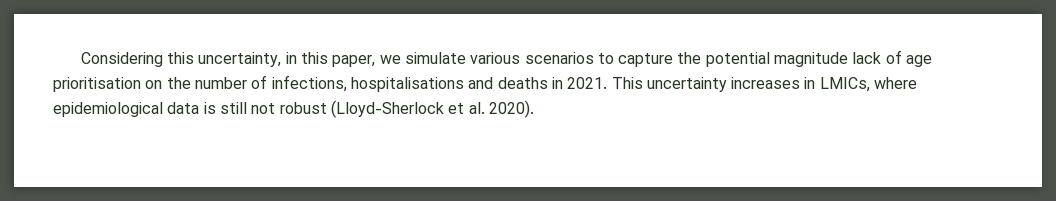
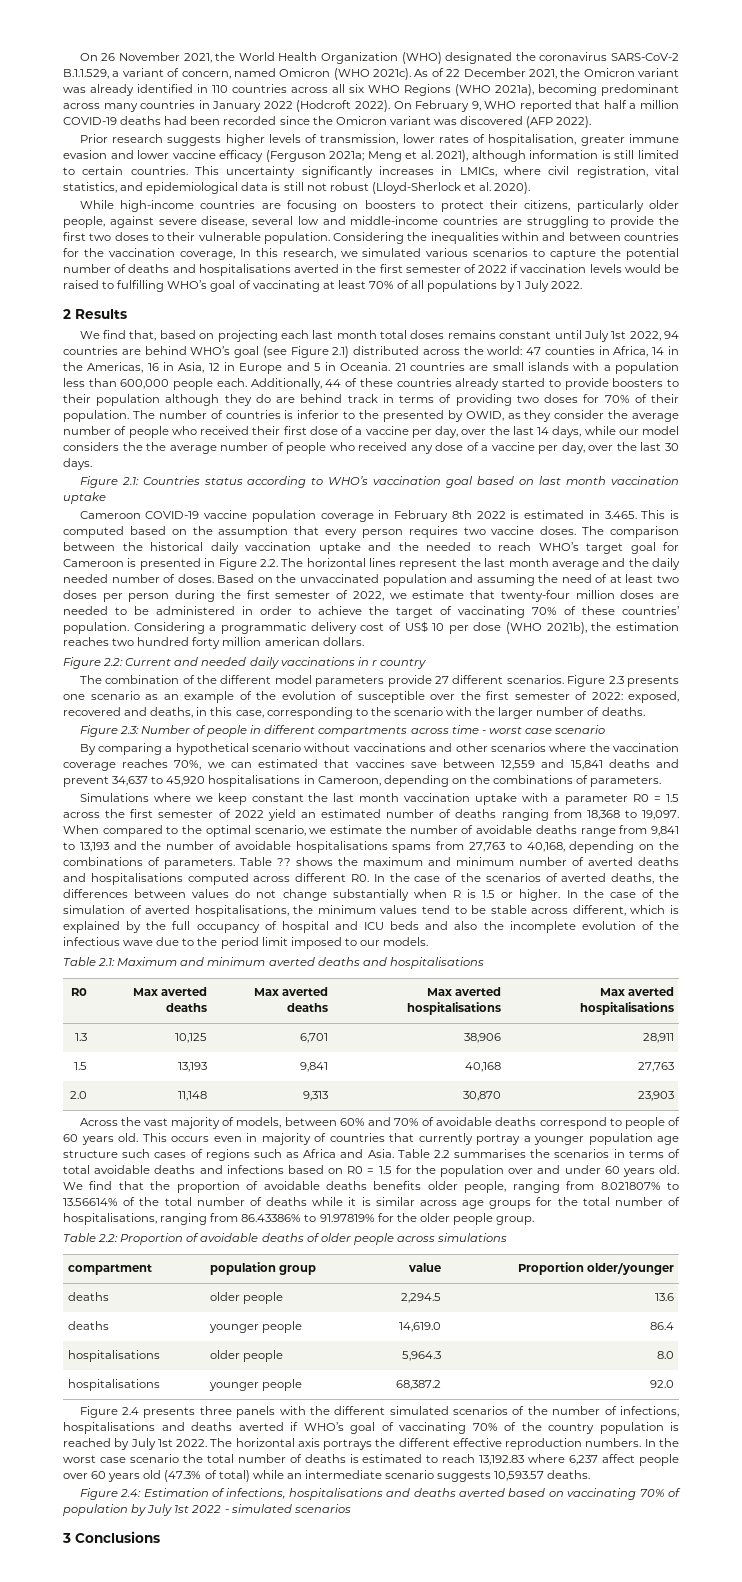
- Considering this uncertainty, in this paper, we simulate various scenarios to capture the potential magnitude lack of age prioritisation on the number of infections, hospitalisations and deaths in 2021.
+ On 26 November 2021, the World Health Organization (WHO) designated the coronavirus SARS-CoV-2 B.1.1.529, a variant of concern, named Omicron (WHO 2021c). As of 22 December 2021, the Omicron variant was already identified in 110 countries across all six WHO Regions (WHO 2021a), becoming predominant across many countries in January 2022 (Hodcroft 2022). On February 9, WHO reported that half a million COVID-19 deaths had been recorded since the Omicron variant was discovered (AFP 2022).
+ Prior research suggests higher levels of transmission, lower rates of hospitalisation, greater immune evasion and lower vaccine efficacy (Ferguson 2021a; Meng et al. 2021), although information is still limited to certain countries.
- This uncertainty increases in LMICs, where epidemiological data is still not robust (Lloyd-Sherlock et al. 2020).
+ This uncertainty significantly increases in LMICs, where civil registration, vital statistics, and epidemiological data is still not robust (Lloyd-Sherlock et al. 2020).
+ While high-income countries are focusing on boosters to protect their citizens, particularly older people, against severe disease, several low and middle-income countries are struggling to provide the first two doses to their vulnerable population. Considering the inequalities within and between countries for the vaccination coverage, In this research, we simulated various scenarios to capture the potential number of deaths and hospitalisations averted in the first semester of 2022 if vaccination levels would be raised to fulfilling WHO’s goal of vaccinating at least 70% of all populations by 1 July 2022.
+ 2 Results
+ We find that, based on projecting each last month total doses remains constant until July 1st 2022, 94 countries are behind WHO’s goal (see Figure 2.1) distributed across the world: 47 counties in Africa, 14 in the Americas, 16 in Asia, 12 in Europe and 5 in Oceania. 21 countries are small islands with a population less than 600,000 people each. Additionally, 44 of these countries already started to provide boosters to their population although they do are behind track in terms of providing two doses for 70% of their population. The number of countries is inferior to the presented by OWID, as they consider the average number of people who received their first dose of a vaccine per day, over the last 14 days, while our model considers the the average number of people who received any dose of a vaccine per day, over the last 30 days.
+ Figure 2.1: Countries status according to WHO’s vaccination goal based on last month vaccination uptake
+ Cameroon COVID-19 vaccine population coverage in February 8th 2022 is estimated in 3.465. This is computed based on the assumption that every person requires two vaccine doses. The comparison between the historical daily vaccination uptake and the needed to reach WHO’s target goal for Cameroon is presented in Figure 2.2. The horizontal lines represent the last month average and the daily needed number of doses. Based on the unvaccinated population and assuming the need of at least two doses per person during the first semester of 2022, we estimate that twenty-four million doses are needed to be administered in order to achieve the target of vaccinating 70% of these countries’ population. Considering a programmatic delivery cost of US$ 10 per dose (WHO 2021b), the estimation reaches two hundred forty million american dollars.
+ Figure 2.2: Current and needed daily vaccinations in r country
+ The combination of the different model parameters provide 27 different scenarios. Figure 2.3 presents one scenario as an example of the evolution of susceptible over the first semester of 2022: exposed, recovered and deaths, in this case, corresponding to the scenario with the larger number of deaths.
+ Figure 2.3: Number of people in different compartments across time - worst case scenario
+ By comparing a hypothetical scenario without vaccinations and other scenarios where the vaccination coverage reaches 70%, we can estimated that vaccines save between 12,559 and 15,841 deaths and prevent 34,637 to 45,920 hospitalisations in Cameroon, depending on the combinations of parameters.
+ Simulations where we keep constant the last month vaccination uptake with a parameter R0 = 1.5 across the first semester of 2022 yield an estimated number of deaths ranging from 18,368 to 19,097. When compared to the optimal scenario, we estimate the number of avoidable deaths range from 9,841 to 13,193 and the number of avoidable hospitalisations spams from 27,763 to 40,168, depending on the combinations of parameters. Table ?? shows the maximum and minimum number of averted deaths and hospitalisations computed across different R0. In the case of the scenarios of averted deaths, the differences between values do not change substantially when R is 1.5 or higher. In the case of the simulation of averted hospitalisations, the minimum values tend to be stable across different, which is explained by the full occupancy of hospital and ICU beds and also the incomplete evolution of the infectious wave due to the period limit imposed to our models.
+ Table 2.1: Maximum and minimum averted deaths and hospitalisations
+ R0 | Max averted deaths | Max averted deaths | Max averted hospitalisations | Max averted hospitalisations
+ 1.3 | 10,125 | 6,701 | 38,906 | 28,911
+ 1.5 | 13,193 | 9,841 | 40,168 | 27,763
+ 2.0 | 11,148 | 9,313 | 30,870 | 23,903
+ Across the vast majority of models, between 60% and 70% of avoidable deaths correspond to people of 60 years old. This occurs even in majority of countries that currently portray a younger population age structure such cases of regions such as Africa and Asia. Table 2.2 summarises the scenarios in terms of total avoidable deaths and infections based on R0 = 1.5 for the population over and under 60 years old. We find that the proportion of avoidable deaths benefits older people, ranging from 8.021807% to 13.56614% of the total number of deaths while it is similar across age groups for the total number of hospitalisations, ranging from 86.43386% to 91.97819% for the older people group.
+ Table 2.2: Proportion of avoidable deaths of older people across simulations
+ compartment | population group | value | Proportion older/younger
+ deaths | older people | 2,294.5 | 13.6
+ deaths | younger people | 14,619.0 | 86.4
+ hospitalisations | older people | 5,964.3 | 8.0
+ hospitalisations | younger people | 68,387.2 | 92.0
+ Figure 2.4 presents three panels with the different simulated scenarios of the number of infections, hospitalisations and deaths averted if WHO’s goal of vaccinating 70% of the country population is reached by July 1st 2022. The horizontal axis portrays the different effective reproduction numbers. In the worst case scenario the total number of deaths is estimated to reach 13,192.83 where 6,237 affect people over 60 years old (47.3% of total) while an intermediate scenario suggests 10,593.57 deaths.
+ Figure 2.4: Estimation of infections, hospitalisations and deaths averted based on vaccinating 70% of population by July 1st 2022 - simulated scenarios
+ 3 Conclusions

